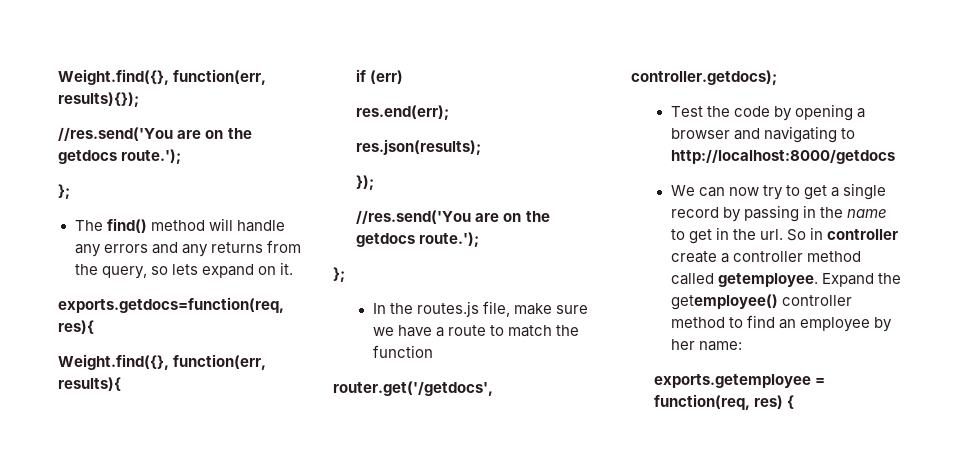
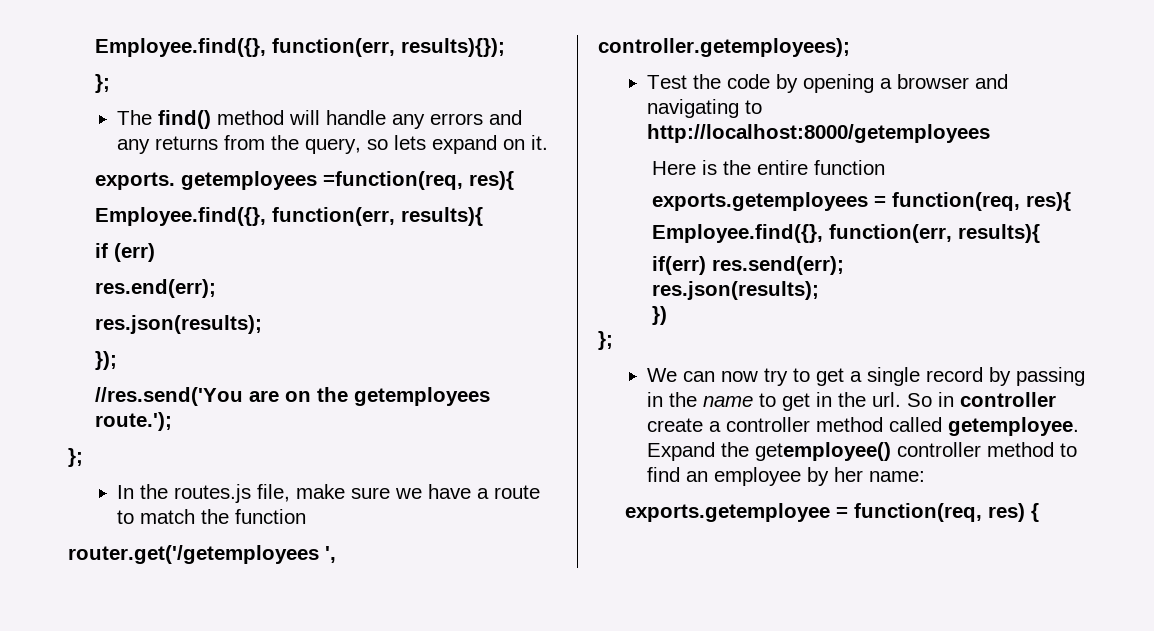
- Weight.find({}, function(err, results){});
- //res.send('You are on the getdocs route.');
+ Employee.find({}, function(err, results){});
- exports.getdocs=function(req, res){
- Weight.find({}, function(err, results){
+ exports. getemployees =function(req, res){
+ Employee.find({}, function(err, results){
  });
- //res.send('You are on the getdocs route.');
+ //res.send('You are on the getemployees route.');
- router.get('/getdocs', controller.getdocs);
+ router.get('/getemployees ', controller.getemployees);
- Test the code by opening a browser and navigating to http://localhost:8000/getdocs
+ Test the code by opening a browser and navigating to http://localhost:8000/getemployees
+ Here is the entire function
+ exports.getemployees = function(req, res){
+ Employee.find({}, function(err, results){
+ if(err) res.send(err);
+ res.json(results);
+ })
+ };

